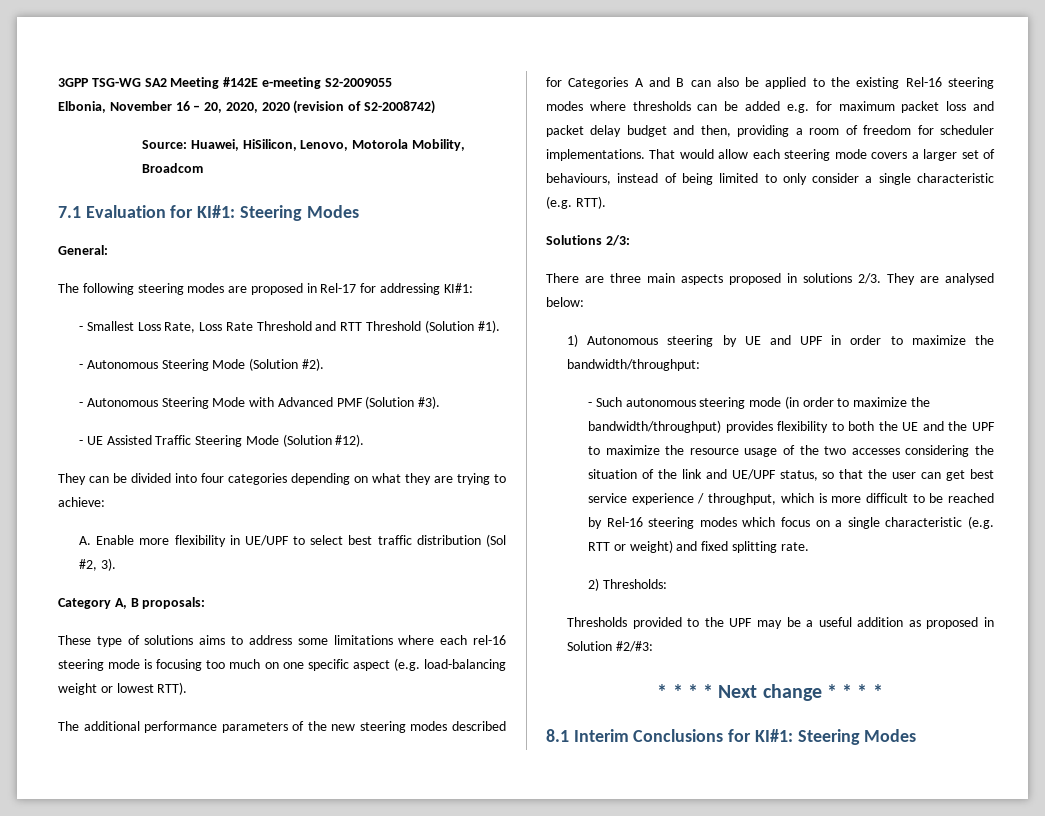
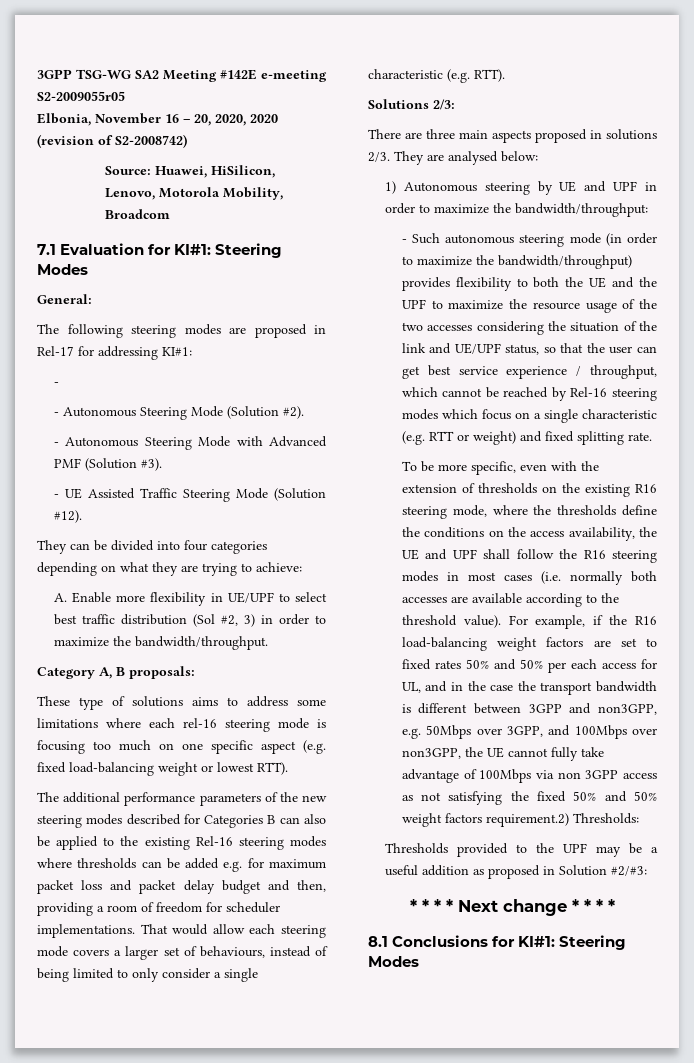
- 3GPP TSG-WG SA2 Meeting #142E e-meeting S2-2009055
+ 3GPP TSG-WG SA2 Meeting #142E e-meeting S2-2009055r05
  The following steering modes are proposed in Rel-17 for addressing KI#1:
- - Smallest Loss Rate, Loss Rate Threshold and RTT Threshold (Solution #1).
+ -
- A. Enable more flexibility in UE/UPF to select best traffic distribution (Sol #2, 3).
+ A. Enable more flexibility in UE/UPF to select best traffic distribution (Sol #2, 3) in order to maximize the bandwidth/throughput.
- These type of solutions aims to address some limitations where each rel-16 steering mode is focusing too much on one specific aspect (e.g. load-balancing weight or lowest RTT).
+ These type of solutions aims to address some limitations where each rel-16 steering mode is focusing too much on one specific aspect (e.g. fixed load-balancing weight or lowest RTT).
- The additional performance parameters of the new steering modes described for Categories A and B can also be applied to the existing Rel-16 steering modes where thresholds can be added e.g. for maximum packet loss and packet delay budget and then, providing a room of freedom for scheduler implementations.
+ The additional performance parameters of the new steering modes described for Categories B can also be applied to the existing Rel-16 steering modes where thresholds can be added e.g. for maximum packet loss and packet delay budget and then, providing a room of freedom for scheduler implementations.
- - Such autonomous steering mode (in order to maximize the bandwidth/throughput) provides flexibility to both the UE and the UPF to maximize the resource usage of the two accesses considering the situation of the link and UE/UPF status, so that the user can get best service experience / throughput, which is more difficult to be reached by Rel-16 steering modes which focus on a single characteristic (e.g. RTT or weight) and fixed splitting rate.
+ - Such autonomous steering mode (in order to maximize the bandwidth/throughput) provides flexibility to both the UE and the UPF to maximize the resource usage of the two accesses considering the situation of the link and UE/UPF status, so that the user can get best service experience / throughput, which cannot be reached by Rel-16 steering modes which focus on a single characteristic (e.g. RTT or weight) and fixed splitting rate.
- 2) Thresholds:
+ To be more specific, even with the extension of thresholds on the existing R16 steering mode, where the thresholds define the conditions on the access availability, the UE and UPF shall follow the R16 steering modes in most cases (i.e. normally both accesses are available according to the threshold value). For example, if the R16 load-balancing weight factors are set to fixed rates 50% and 50% per each access for UL, and in the case the transport bandwidth is different between 3GPP and non3GPP, e.g. 50Mbps over 3GPP, and 100Mbps over non3GPP, the UE cannot fully take advantage of 100Mbps via non 3GPP access as not satisfying the fixed 50% and 50% weight factors requirement.2) Thresholds:
- 8.1 Interim Conclusions for KI#1: Steering Modes
+ 8.1 Conclusions for KI#1: Steering Modes

